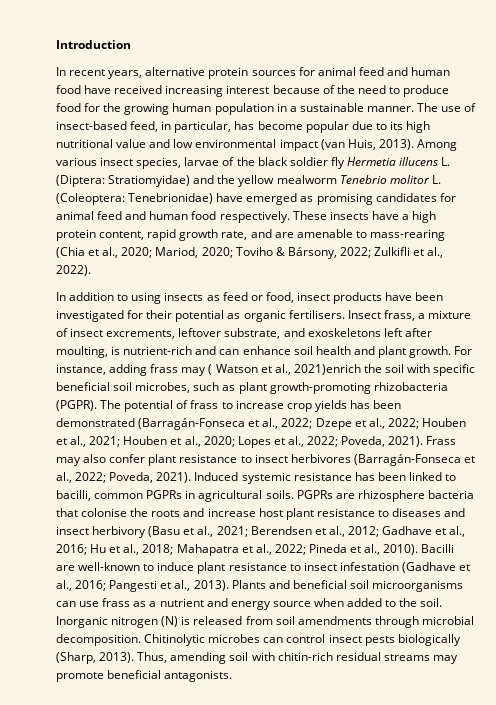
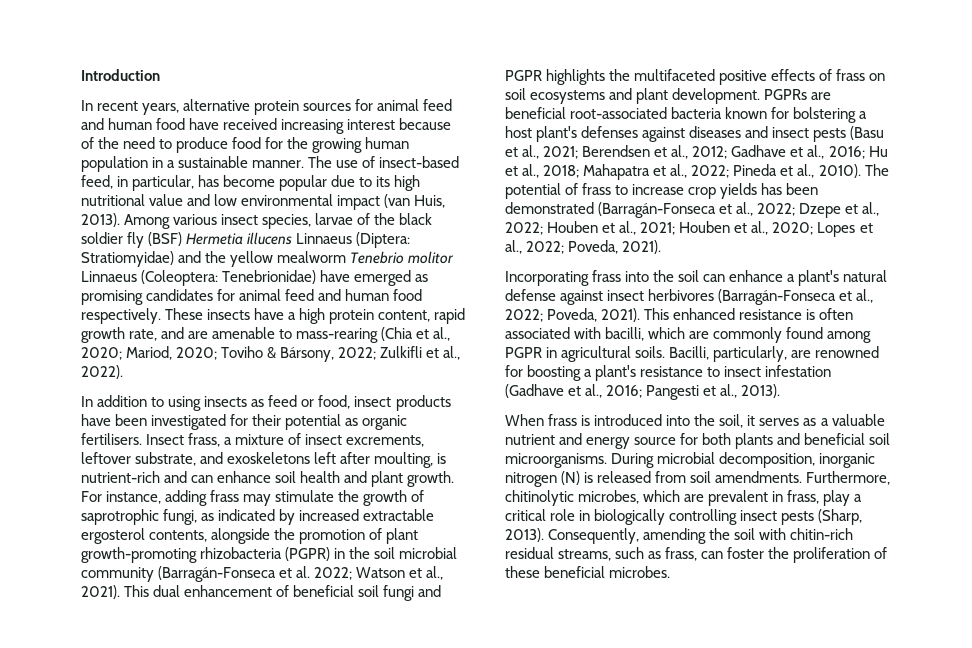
- Among various insect species, larvae of the black soldier fly Hermetia illucens L. (Diptera: Stratiomyidae) and the yellow mealworm Tenebrio molitor L. (Coleoptera: Tenebrionidae) have emerged as promising candidates for animal feed and human food respectively.
+ Among various insect species, larvae of the black soldier fly (BSF) Hermetia illucens Linnaeus (Diptera: Stratiomyidae) and the yellow mealworm Tenebrio molitor Linnaeus (Coleoptera: Tenebrionidae) have emerged as promising candidates for animal feed and human food respectively.
- For instance, adding frass may ( Watson et al., 2021)enrich the soil with specific beneficial soil microbes, such as plant growth-promoting rhizobacteria (PGPR).
+ For instance, adding frass may stimulate the growth of saprotrophic fungi, as indicated by increased extractable ergosterol contents, alongside the promotion of plant growth-promoting rhizobacteria (PGPR) in the soil microbial community (Barragán-Fonseca et al. 2022; Watson et al., 2021). This dual enhancement of beneficial soil fungi and PGPR highlights the multifaceted positive effects of frass on soil ecosystems and plant development. PGPRs are beneficial root-associated bacteria known for bolstering a host plant's defenses against diseases and insect pests (Basu et al., 2021; Berendsen et al., 2012; Gadhave et al., 2016; Hu et al., 2018; Mahapatra et al., 2022; Pineda et al., 2010).
- The potential of frass to increase crop yields has been demonstrated (Barragán-Fonseca et al., 2022; Dzepe et al., 2022; Houben et al., 2021; Houben et al., 2020; Lopes et al., 2022; Poveda, 2021). Frass may also confer plant resistance to insect herbivores (Barragán-Fonseca et al., 2022; Poveda, 2021).
+ The potential of frass to increase crop yields has been demonstrated (Barragán-Fonseca et al., 2022; Dzepe et al., 2022; Houben et al., 2021; Houben et al., 2020; Lopes et al., 2022; Poveda, 2021).
+ Incorporating frass into the soil can enhance a plant's natural defense against insect herbivores (Barragán-Fonseca et al., 2022; Poveda, 2021).
- Induced systemic resistance has been linked to bacilli, common PGPRs in agricultural soils. PGPRs are rhizosphere bacteria that colonise the roots and increase host plant resistance to diseases and insect herbivory (Basu et al., 2021; Berendsen et al., 2012; Gadhave et al., 2016; Hu et al., 2018; Mahapatra et al., 2022; Pineda et al., 2010). Bacilli are well-known to induce plant resistance to insect infestation (Gadhave et al., 2016; Pangesti et al., 2013). Plants and beneficial soil microorganisms can use frass as a nutrient and energy source when added to the soil. Inorganic nitrogen (N) is released from soil amendments through microbial decomposition. Chitinolytic microbes can control insect pests biologically (Sharp, 2013).
+ This enhanced resistance is often associated with bacilli, which are commonly found among PGPR in agricultural soils. Bacilli, particularly, are renowned for boosting a plant's resistance to insect infestation (Gadhave et al., 2016; Pangesti et al., 2013).
+ When frass is introduced into the soil, it serves as a valuable nutrient and energy source for both plants and beneficial soil microorganisms. During microbial decomposition, inorganic nitrogen (N) is released from soil amendments. Furthermore, chitinolytic microbes, which are prevalent in frass, play a critical role in biologically controlling insect pests (Sharp, 2013).
- Thus, amending soil with chitin-rich residual streams may promote beneficial antagonists.
+ Consequently, amending the soil with chitin-rich residual streams, such as frass, can foster the proliferation of these beneficial microbes.

